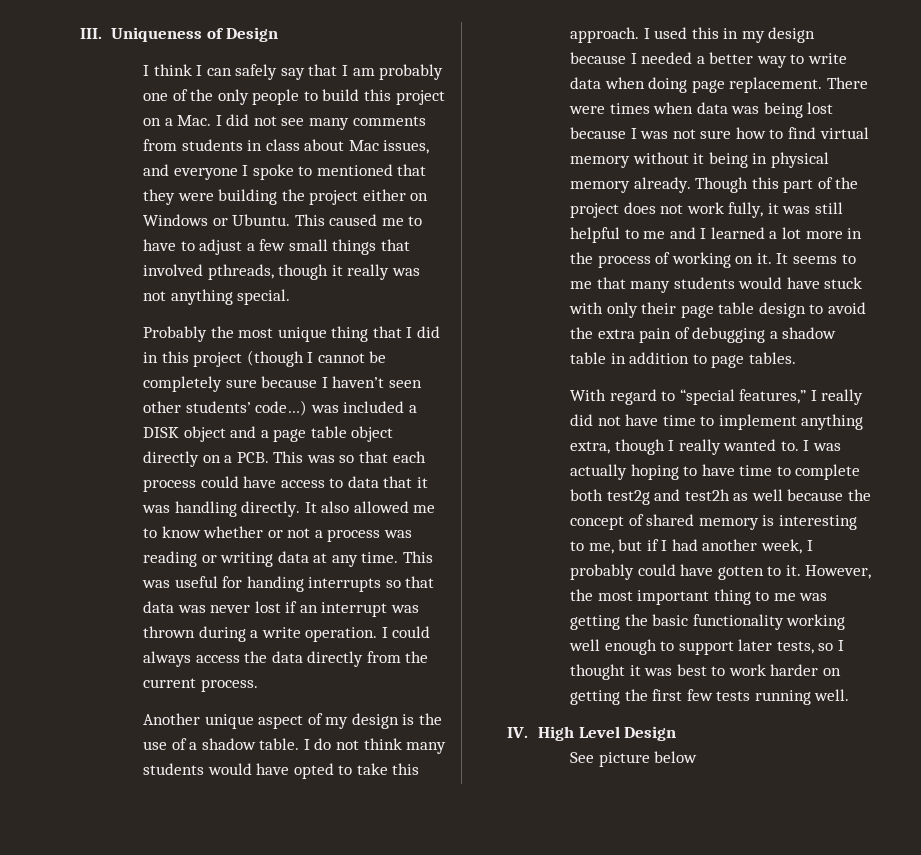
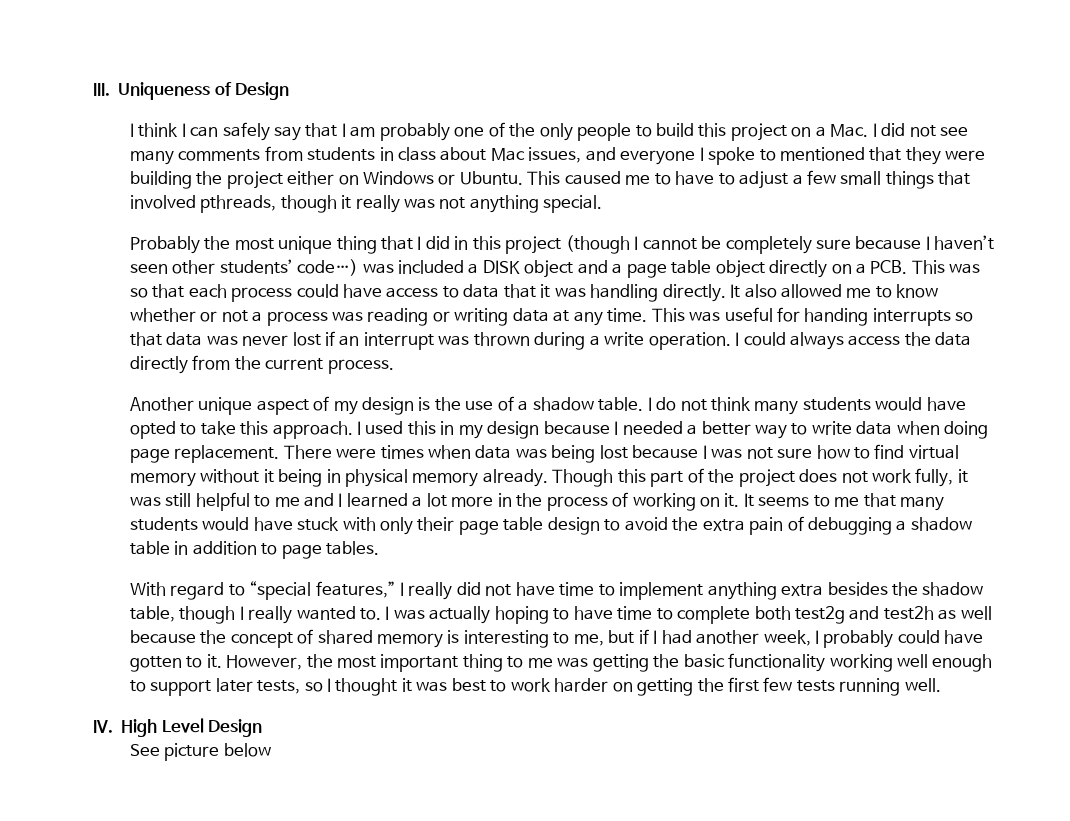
- With regard to “special features,” I really did not have time to implement anything extra, though I really wanted to.
+ With regard to “special features,” I really did not have time to implement anything extra besides the shadow table, though I really wanted to.

